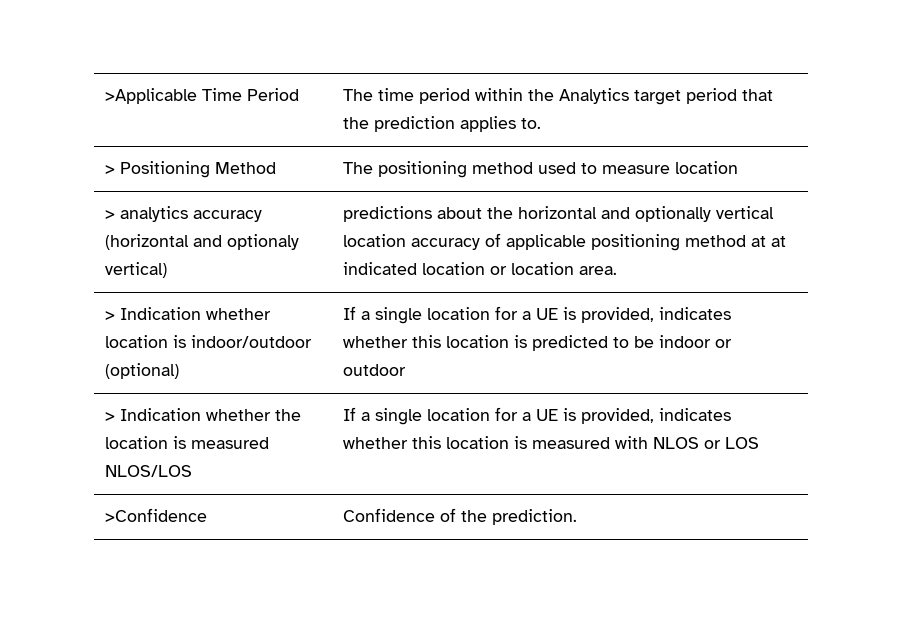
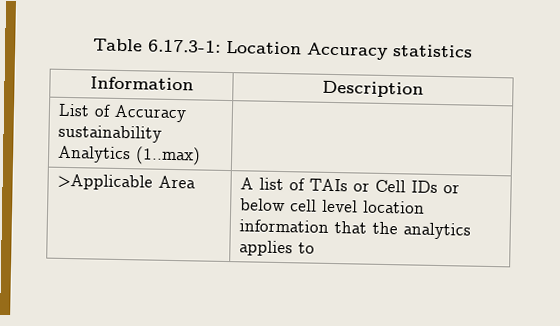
- >Applicable Time Period | The time period within the Analytics target period that the prediction applies to.
- > Positioning Method | The positioning method used to measure location
- > analytics accuracy (horizontal and optionaly vertical) | predictions about the horizontal and optionally vertical location accuracy of applicable positioning method at at indicated location or location area.
- > Indication whether location is indoor/outdoor (optional) | If a single location for a UE is provided, indicates whether this location is predicted to be indoor or outdoor
- > Indication whether the location is measured NLOS/LOS | If a single location for a UE is provided, indicates whether this location is measured with NLOS or LOS
- >Confidence | Confidence of the prediction.
+ Table 6.17.3-1: Location Accuracy statistics
+ Information | Description
+ List of Accuracy sustainability Analytics (1..max) |
+ >Applicable Area | A list of TAIs or Cell IDs or below cell level location information that the analytics applies to

